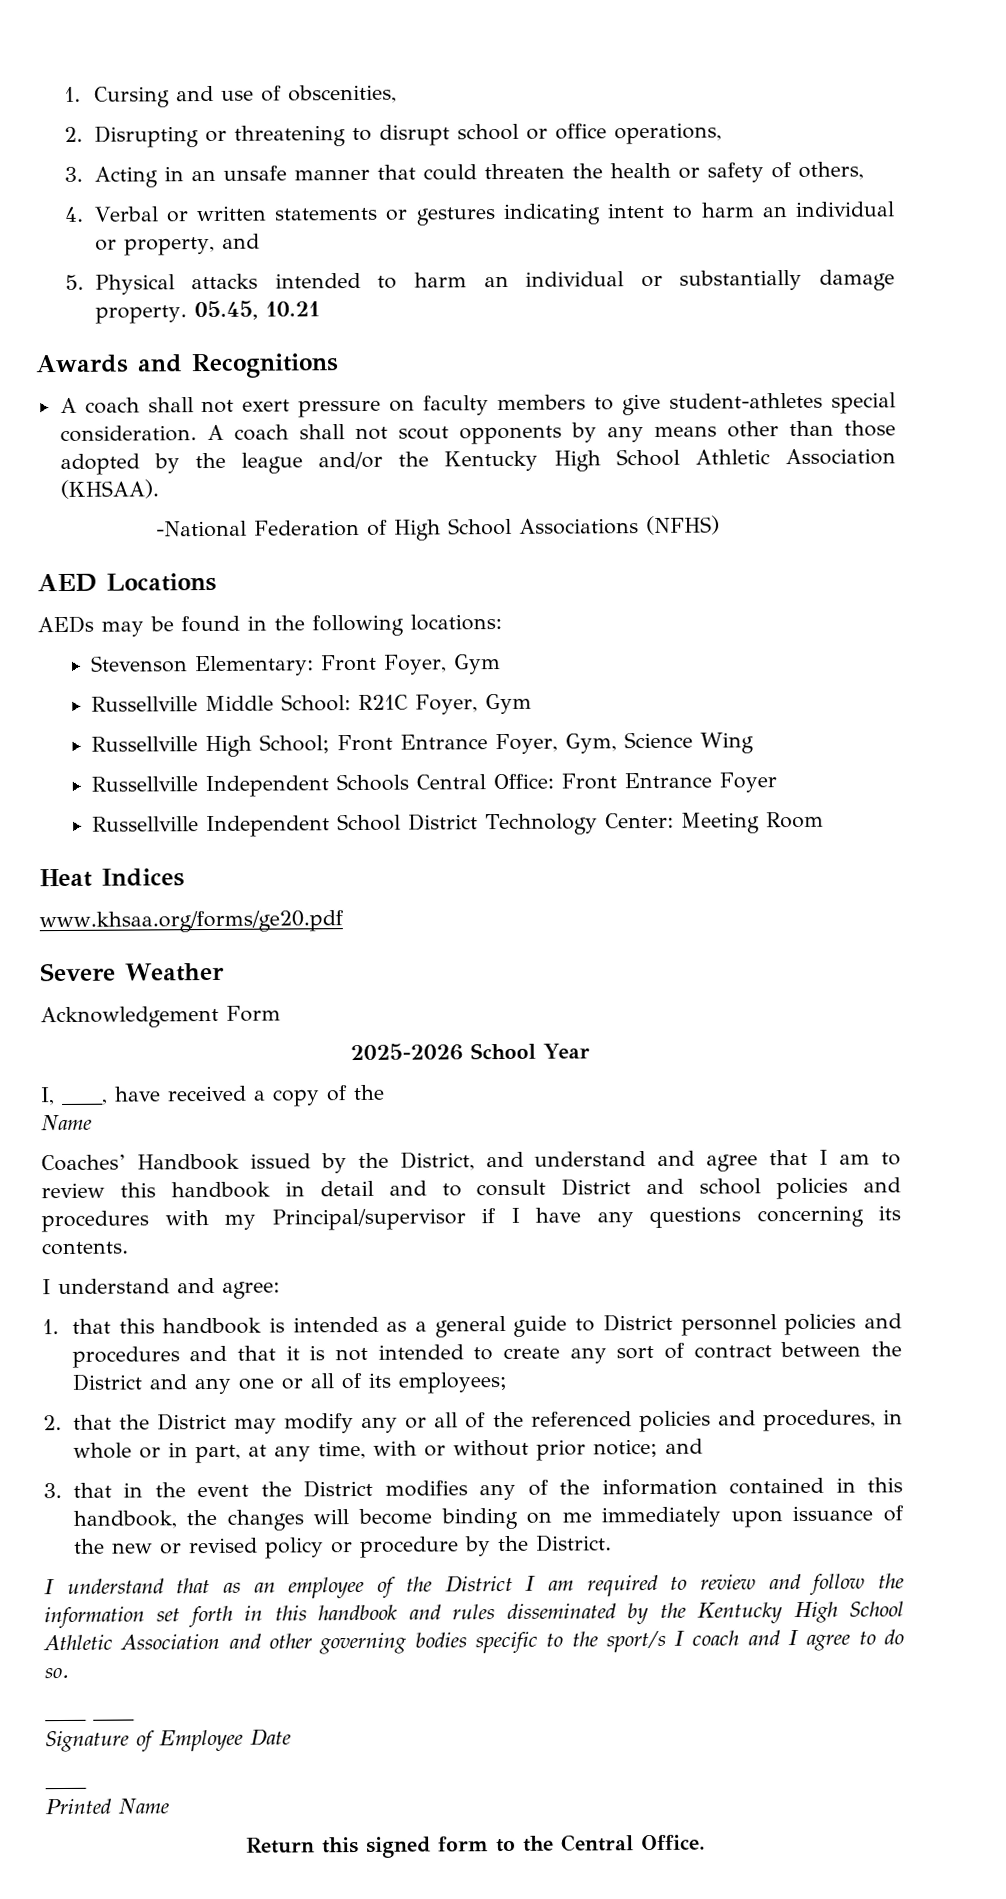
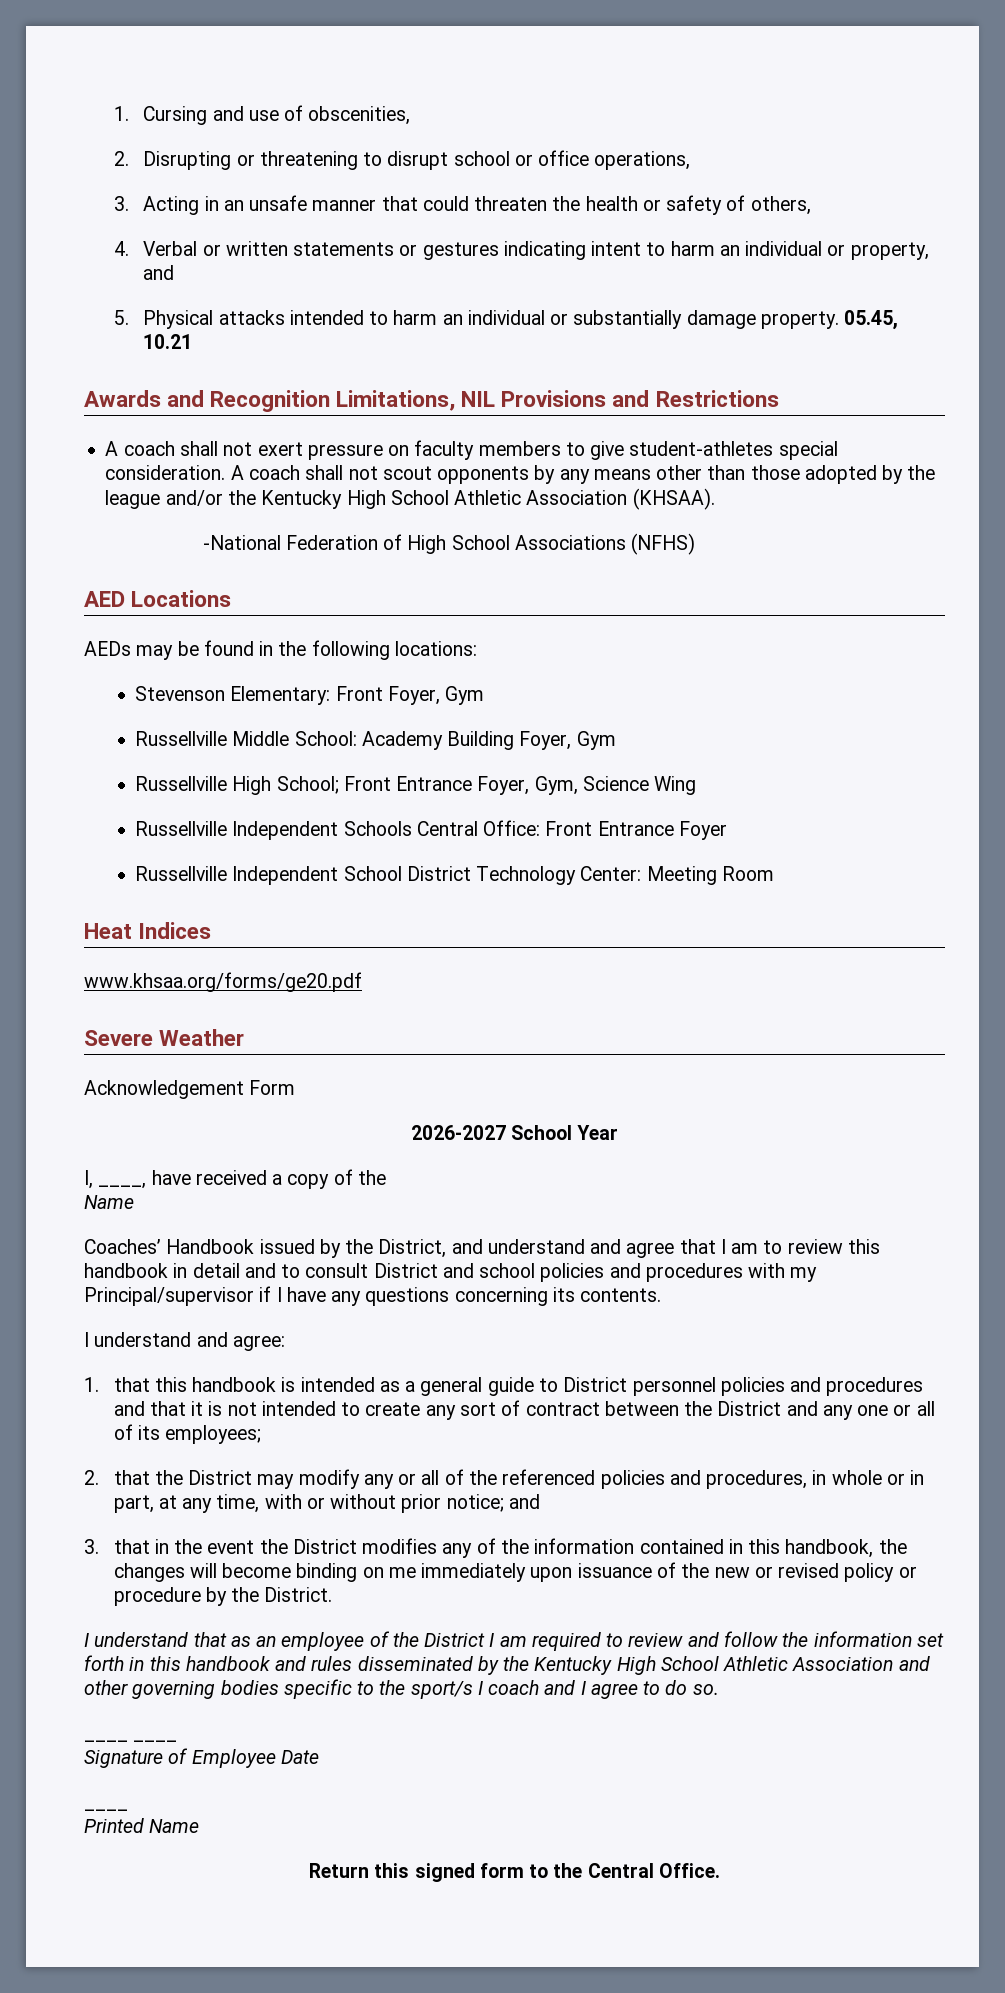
- Awards and Recognitions
+ Awards and Recognition Limitations, NIL Provisions and Restrictions
- Russellville Middle School: R21C Foyer, Gym
+ Russellville Middle School: Academy Building Foyer, Gym
- 2025-2026 School Year
+ 2026-2027 School Year

